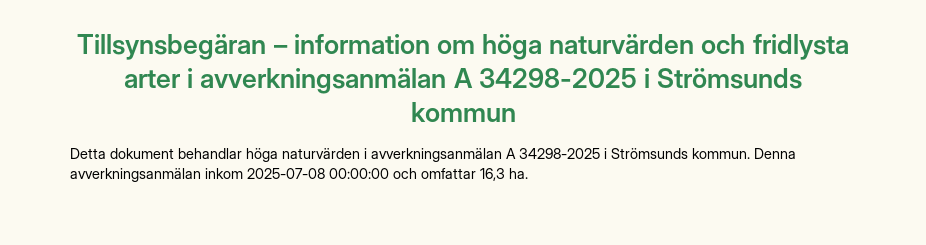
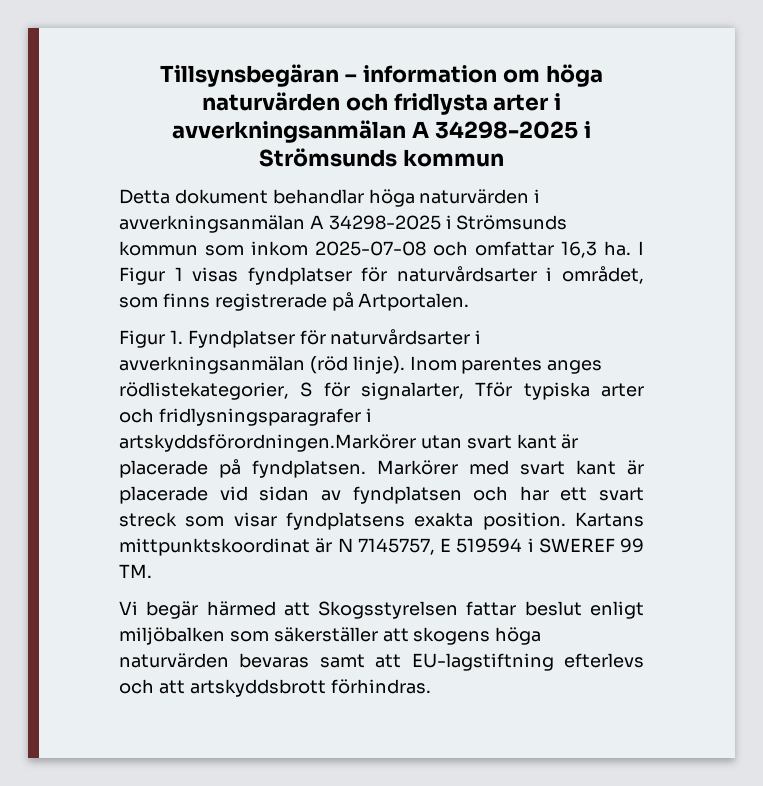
- Detta dokument behandlar höga naturvärden i avverkningsanmälan A 34298-2025 i Strömsunds kommun. Denna avverkningsanmälan inkom 2025-07-08 00:00:00 och omfattar 16,3 ha.
+ Detta dokument behandlar höga naturvärden i avverkningsanmälan A 34298-2025 i Strömsunds kommun som inkom 2025-07-08 och omfattar 16,3 ha.
+ I Figur 1 visas fyndplatser för naturvårdsarter i området, som finns registrerade på Artportalen.
+ Figur 1. Fyndplatser för naturvårdsarter i avverkningsanmälan (röd linje). Inom parentes anges rödlistekategorier, S för signalarter, Tför typiska arter och fridlysningsparagrafer i artskyddsförordningen.Markörer utan svart kant är placerade på fyndplatsen. Markörer med svart kant är placerade vid sidan av fyndplatsen och har ett svart streck som visar fyndplatsens exakta position. Kartans mittpunktskoordinat är N 7145757, E 519594 i SWEREF 99 TM.
+ Vi begär härmed att Skogsstyrelsen fattar beslut enligt miljöbalken som säkerställer att skogens höga naturvärden bevaras samt att EU-lagstiftning efterlevs och att artskyddsbrott förhindras.

